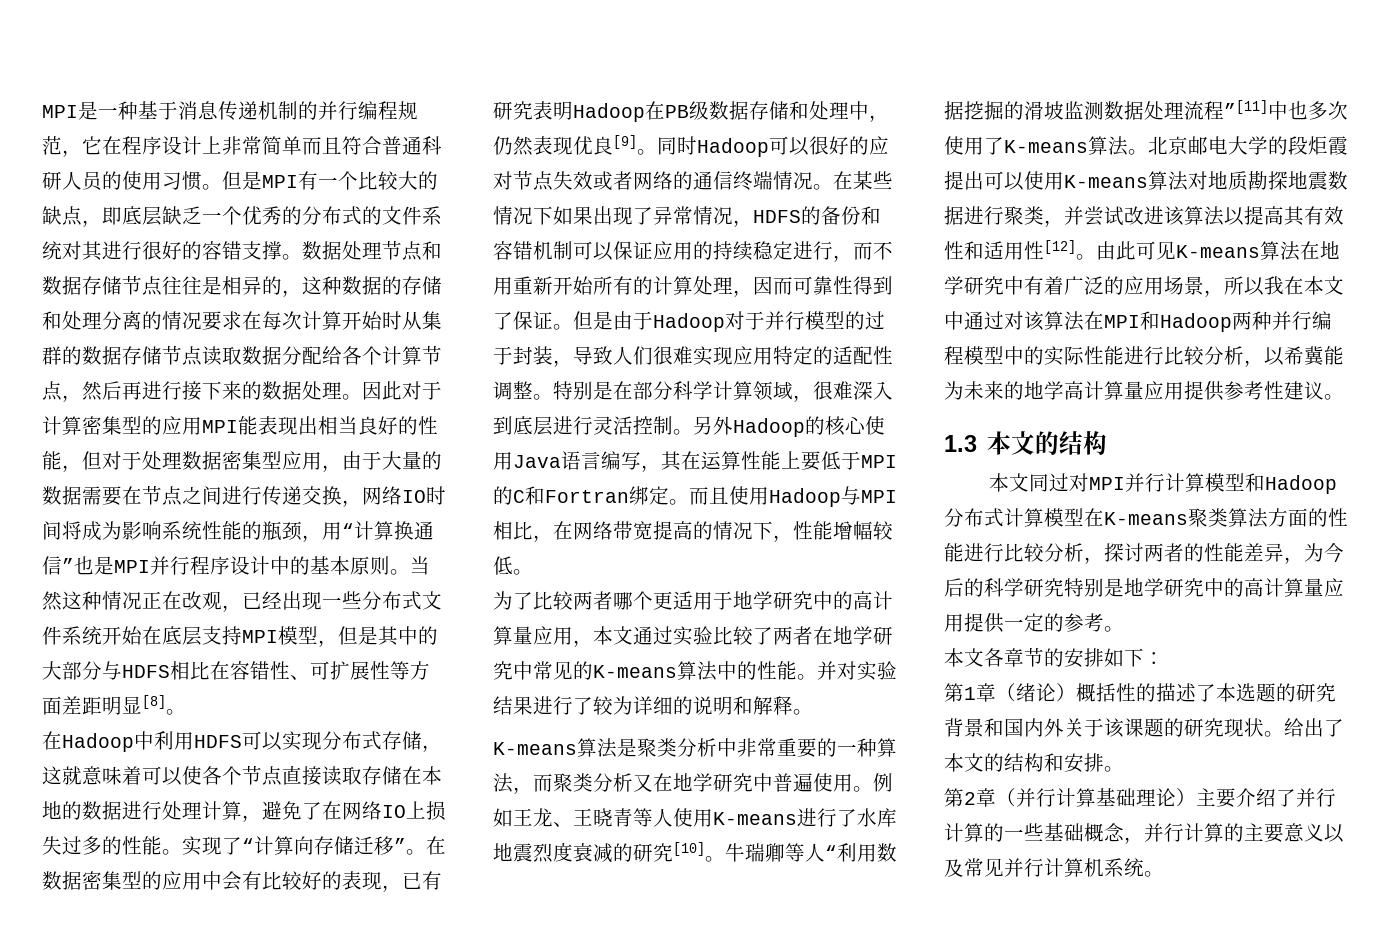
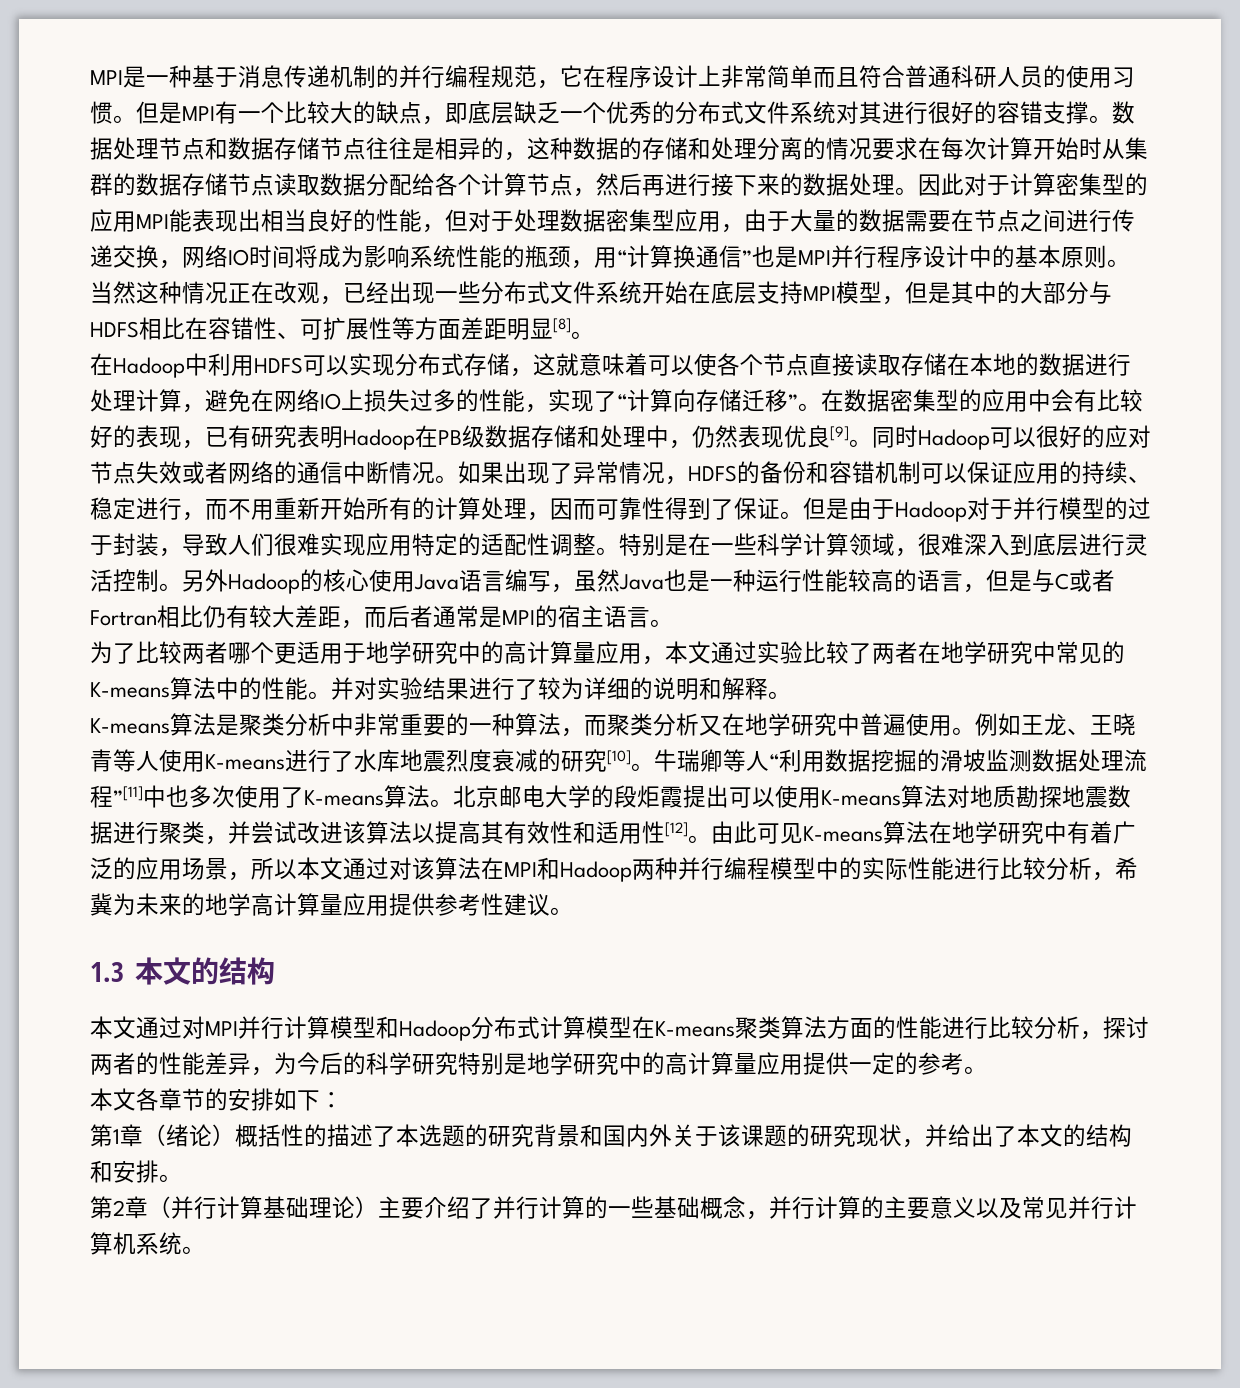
- 但是MPI有一个比较大的缺点，即底层缺乏一个优秀的分布式的文件系统对其进行很好的容错支撑。
+ 但是MPI有一个比较大的缺点，即底层缺乏一个优秀的分布式文件系统对其进行很好的容错支撑。
- 在Hadoop中利用HDFS可以实现分布式存储，这就意味着可以使各个节点直接读取存储在本地的数据进行处理计算，避免了在网络IO上损失过多的性能。实现了“计算向存储迁移”。
+ 在Hadoop中利用HDFS可以实现分布式存储，这就意味着可以使各个节点直接读取存储在本地的数据进行处理计算，避免在网络IO上损失过多的性能，实现了“计算向存储迁移”。
- 同时Hadoop可以很好的应对节点失效或者网络的通信终端情况。在某些情况下如果出现了异常情况，HDFS的备份和容错机制可以保证应用的持续稳定进行，而不用重新开始所有的计算处理，因而可靠性得到了保证。
+ 同时Hadoop可以很好的应对节点失效或者网络的通信中断情况。如果出现了异常情况，HDFS的备份和容错机制可以保证应用的持续、稳定进行，而不用重新开始所有的计算处理，因而可靠性得到了保证。
- 特别是在部分科学计算领域，很难深入到底层进行灵活控制。
+ 特别是在一些科学计算领域，很难深入到底层进行灵活控制。
- 另外Hadoop的核心使用Java语言编写，其在运算性能上要低于MPI的C和Fortran绑定。而且使用Hadoop与MPI相比，在网络带宽提高的情况下，性能增幅较低。
+ 另外Hadoop的核心使用Java语言编写，虽然Java也是一种运行性能较高的语言，但是与C或者Fortran相比仍有较大差距，而后者通常是MPI的宿主语言。
- 由此可见K-means算法在地学研究中有着广泛的应用场景，所以我在本文中通过对该算法在MPI和Hadoop两种并行编程模型中的实际性能进行比较分析，以希冀能为未来的地学高计算量应用提供参考性建议。
+ 由此可见K-means算法在地学研究中有着广泛的应用场景，所以本文通过对该算法在MPI和Hadoop两种并行编程模型中的实际性能进行比较分析，希冀为未来的地学高计算量应用提供参考性建议。
- 本文同过对MPI并行计算模型和Hadoop分布式计算模型在K-means聚类算法方面的性能进行比较分析，探讨两者的性能差异，为今后的科学研究特别是地学研究中的高计算量应用提供一定的参考。
+ 本文通过对MPI并行计算模型和Hadoop分布式计算模型在K-means聚类算法方面的性能进行比较分析，探讨两者的性能差异，为今后的科学研究特别是地学研究中的高计算量应用提供一定的参考。
- 第1章（绪论）概括性的描述了本选题的研究背景和国内外关于该课题的研究现状。给出了本文的结构和安排。
+ 第1章（绪论）概括性的描述了本选题的研究背景和国内外关于该课题的研究现状，并给出了本文的结构和安排。

